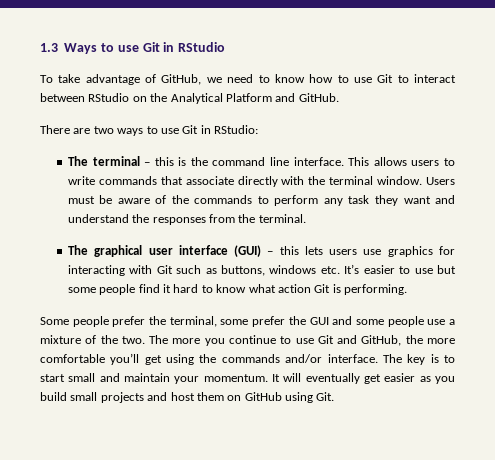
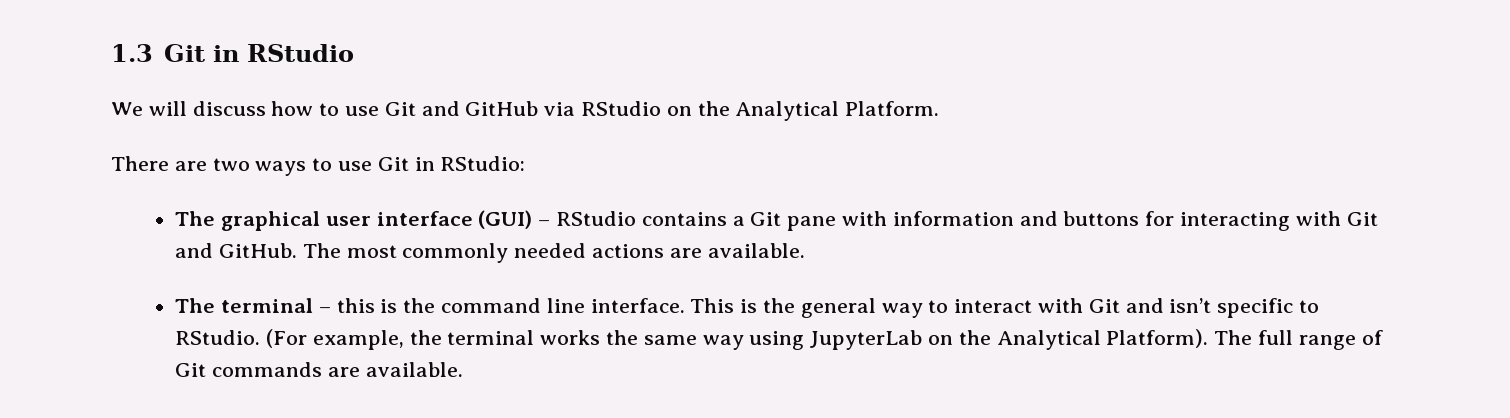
- 1.3 Ways to use Git in RStudio
+ 1.3 Git in RStudio
- To take advantage of GitHub, we need to know how to use Git to interact between RStudio on the Analytical Platform and GitHub.
+ We will discuss how to use Git and GitHub via RStudio on the Analytical Platform.
+ The graphical user interface (GUI) – RStudio contains a Git pane with information and buttons for interacting with Git and GitHub. The most commonly needed actions are available.
- This allows users to write commands that associate directly with the terminal window. Users must be aware of the commands to perform any task they want and understand the responses from the terminal.
- The graphical user interface (GUI) – this lets users use graphics for interacting with Git such as buttons, windows etc. It’s easier to use but some people find it hard to know what action Git is performing.
- Some people prefer the terminal, some prefer the GUI and some people use a mixture of the two. The more you continue to use Git and GitHub, the more comfortable you’ll get using the commands and/or interface. The key is to start small and maintain your momentum. It will eventually get easier as you build small projects and host them on GitHub using Git.
+ This is the general way to interact with Git and isn’t specific to RStudio. (For example, the terminal works the same way using JupyterLab on the Analytical Platform). The full range of Git commands are available.

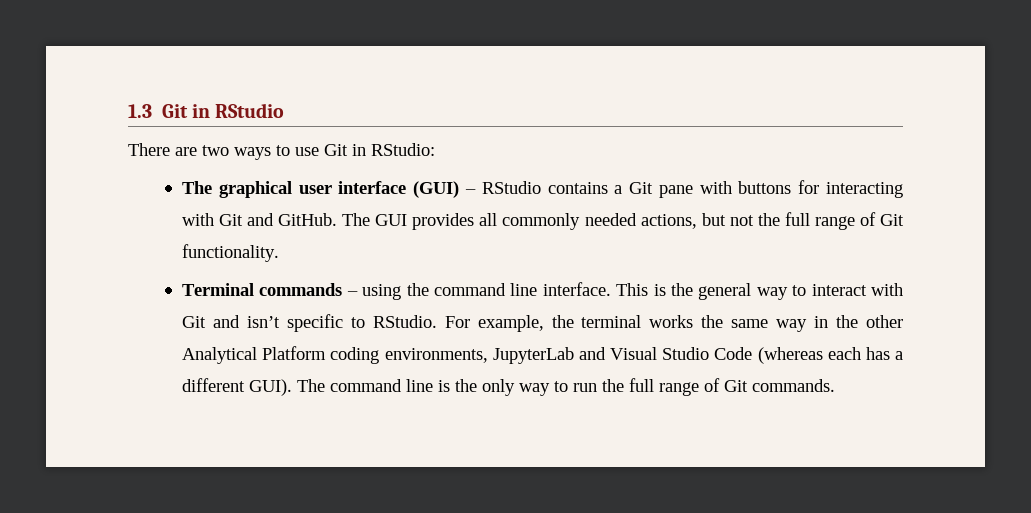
- We will discuss how to use Git and GitHub via RStudio on the Analytical Platform.
- The graphical user interface (GUI) – RStudio contains a Git pane with information and buttons for interacting with Git and GitHub.
+ The graphical user interface (GUI) – RStudio contains a Git pane with buttons for interacting with Git and GitHub.
- The most commonly needed actions are available.
- The terminal – this is the command line interface.
+ The GUI provides all commonly needed actions, but not the full range of Git functionality.
+ Terminal commands – using the command line interface.
- (For example, the terminal works the same way using JupyterLab on the Analytical Platform). The full range of Git commands are available.
+ For example, the terminal works the same way in the other Analytical Platform coding environments, JupyterLab and Visual Studio Code (whereas each has a different GUI). The command line is the only way to run the full range of Git commands.

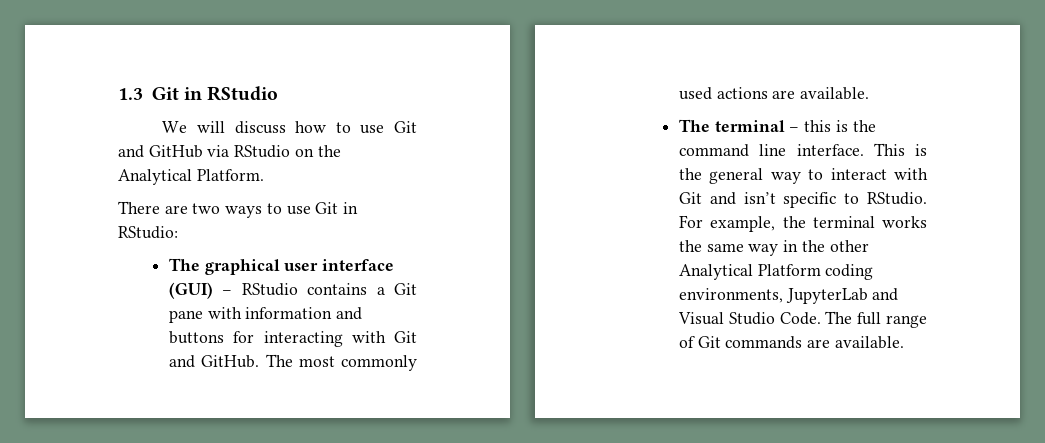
+ We will discuss how to use Git and GitHub via RStudio on the Analytical Platform.
- The graphical user interface (GUI) – RStudio contains a Git pane with buttons for interacting with Git and GitHub.
+ The graphical user interface (GUI) – RStudio contains a Git pane with information and buttons for interacting with Git and GitHub.
- The GUI provides all commonly needed actions, but not the full range of Git functionality.
- Terminal commands – using the command line interface.
+ The most commonly used actions are available.
+ The terminal – this is the command line interface.
- For example, the terminal works the same way in the other Analytical Platform coding environments, JupyterLab and Visual Studio Code (whereas each has a different GUI). The command line is the only way to run the full range of Git commands.
+ For example, the terminal works the same way in the other Analytical Platform coding environments, JupyterLab and Visual Studio Code. The full range of Git commands are available.

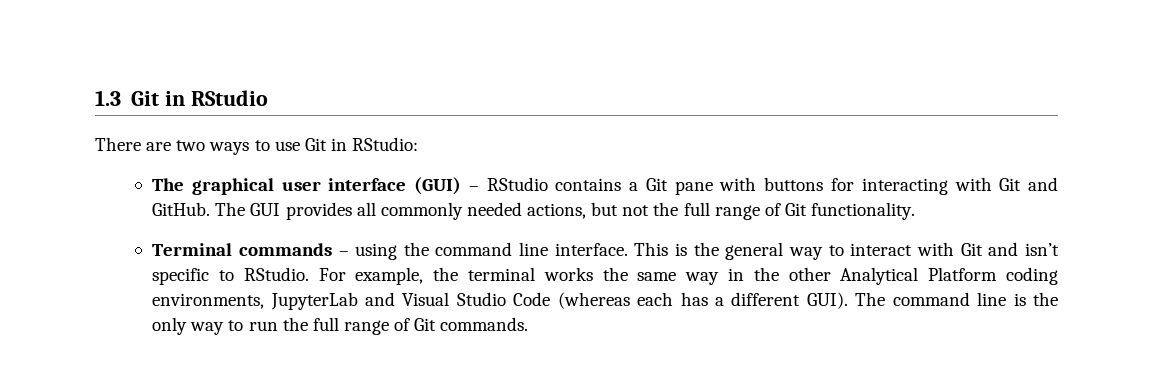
- We will discuss how to use Git and GitHub via RStudio on the Analytical Platform.
- The graphical user interface (GUI) – RStudio contains a Git pane with information and buttons for interacting with Git and GitHub.
+ The graphical user interface (GUI) – RStudio contains a Git pane with buttons for interacting with Git and GitHub.
- The most commonly used actions are available.
- The terminal – this is the command line interface.
+ The GUI provides all commonly needed actions, but not the full range of Git functionality.
+ Terminal commands – using the command line interface.
- For example, the terminal works the same way in the other Analytical Platform coding environments, JupyterLab and Visual Studio Code. The full range of Git commands are available.
+ For example, the terminal works the same way in the other Analytical Platform coding environments, JupyterLab and Visual Studio Code (whereas each has a different GUI). The command line is the only way to run the full range of Git commands.

